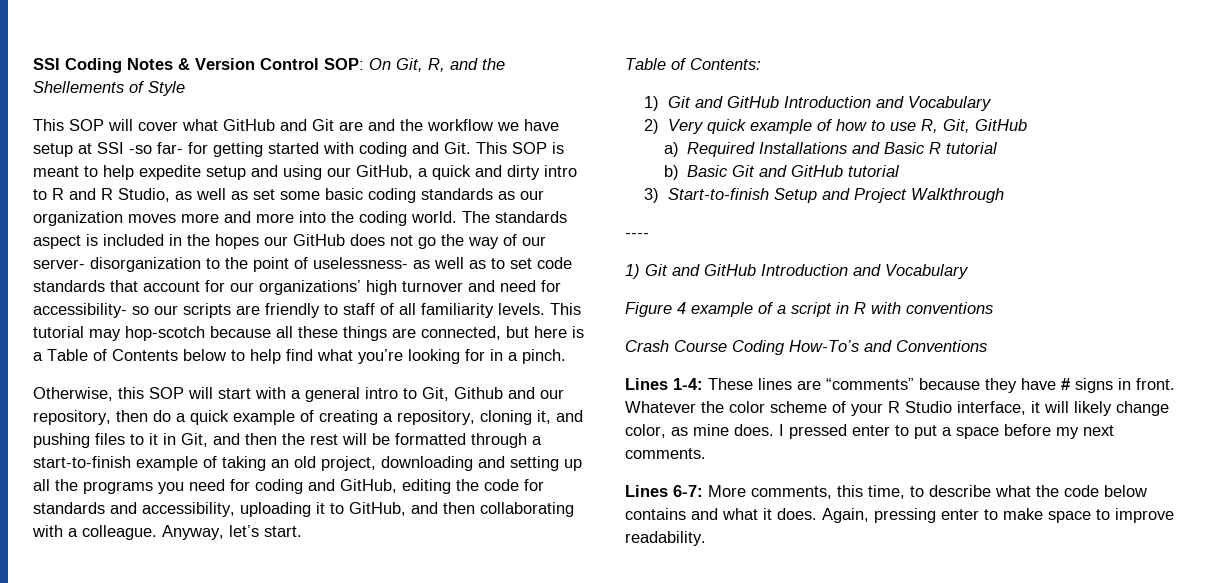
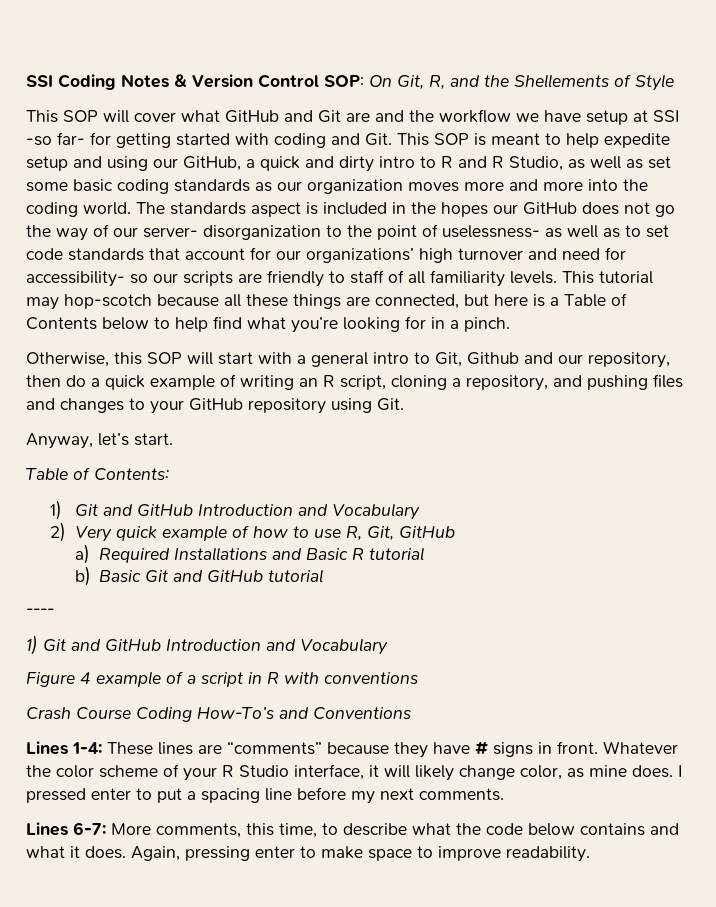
- Otherwise, this SOP will start with a general intro to Git, Github and our repository, then do a quick example of creating a repository, cloning it, and pushing files to it in Git, and then the rest will be formatted through a start-to-finish example of taking an old project, downloading and setting up all the programs you need for coding and GitHub, editing the code for standards and accessibility, uploading it to GitHub, and then collaborating with a colleague. Anyway, let’s start.
+ Otherwise, this SOP will start with a general intro to Git, Github and our repository, then do a quick example of writing an R script, cloning a repository, and pushing files and changes to your GitHub repository using Git.
+ Anyway, let’s start.
- 3) Start-to-finish Setup and Project Walkthrough
- I pressed enter to put a space before my next comments.
+ I pressed enter to put a spacing line before my next comments.

